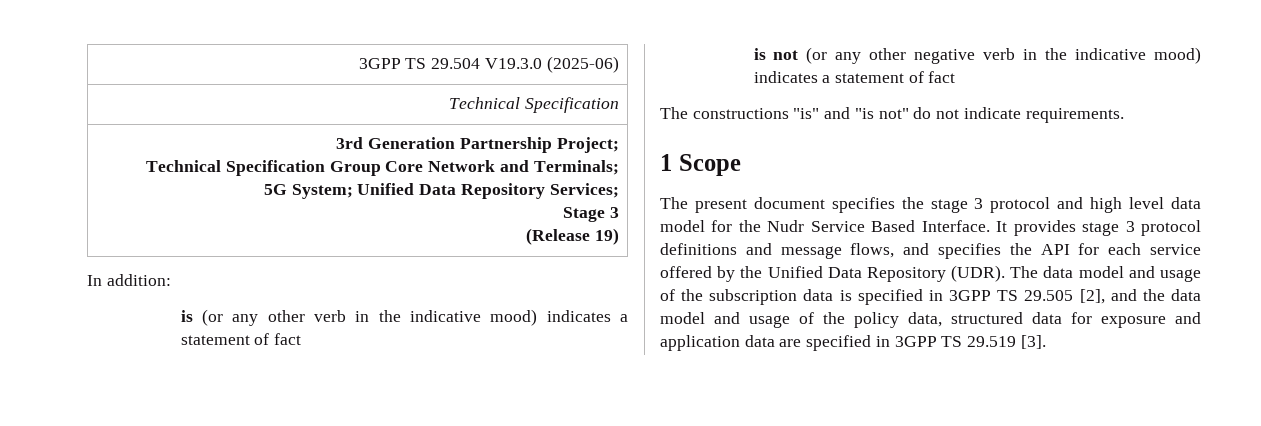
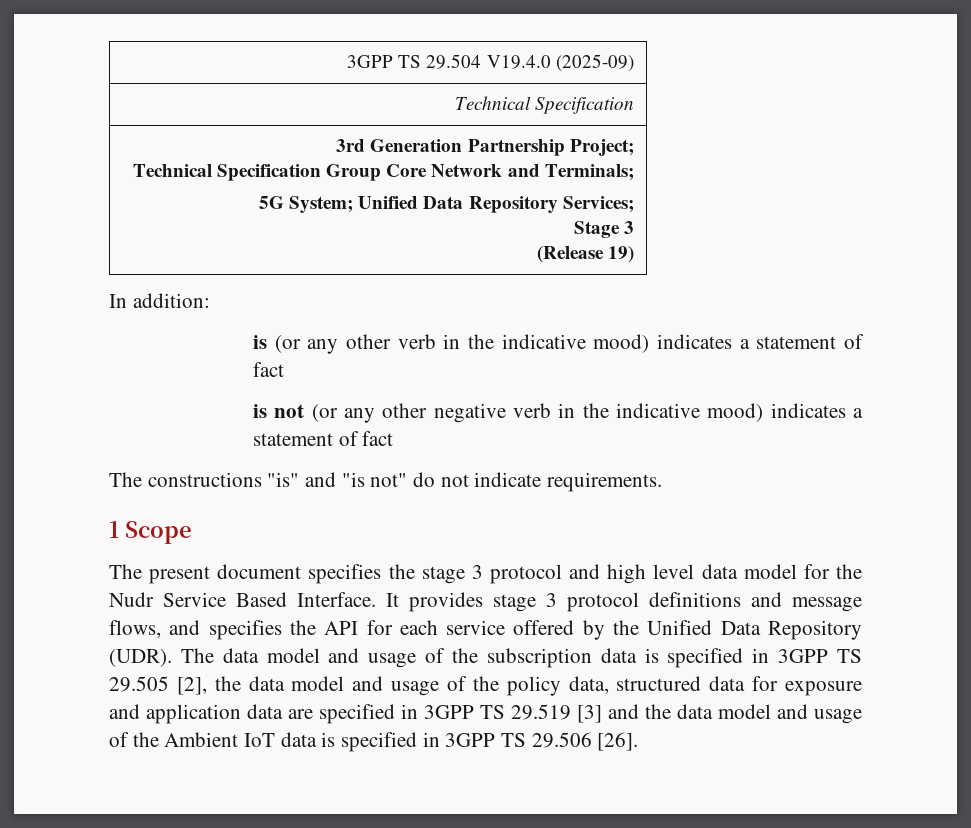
- 3GPP TS 29.504 V19.3.0 (2025-06)
+ 3GPP TS 29.504 V19.4.0 (2025-09)
- The data model and usage of the subscription data is specified in 3GPP TS 29.505 [2], and the data model and usage of the policy data, structured data for exposure and application data are specified in 3GPP TS 29.519 [3].
+ The data model and usage of the subscription data is specified in 3GPP TS 29.505 [2], the data model and usage of the policy data, structured data for exposure and application data are specified in 3GPP TS 29.519 [3] and the data model and usage of the Ambient IoT data is specified in 3GPP TS 29.506 [26].

